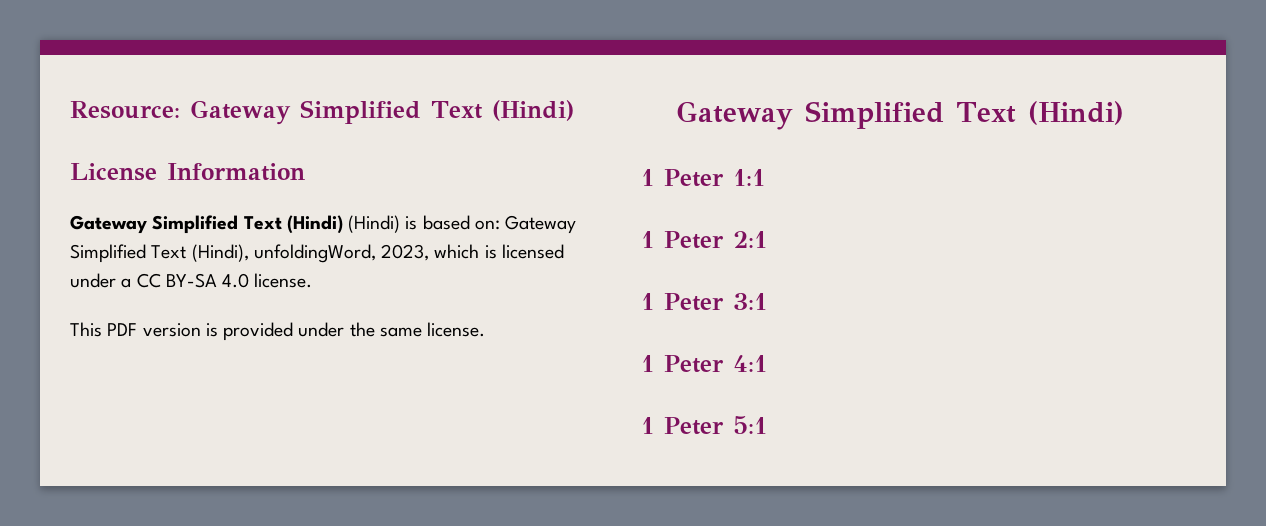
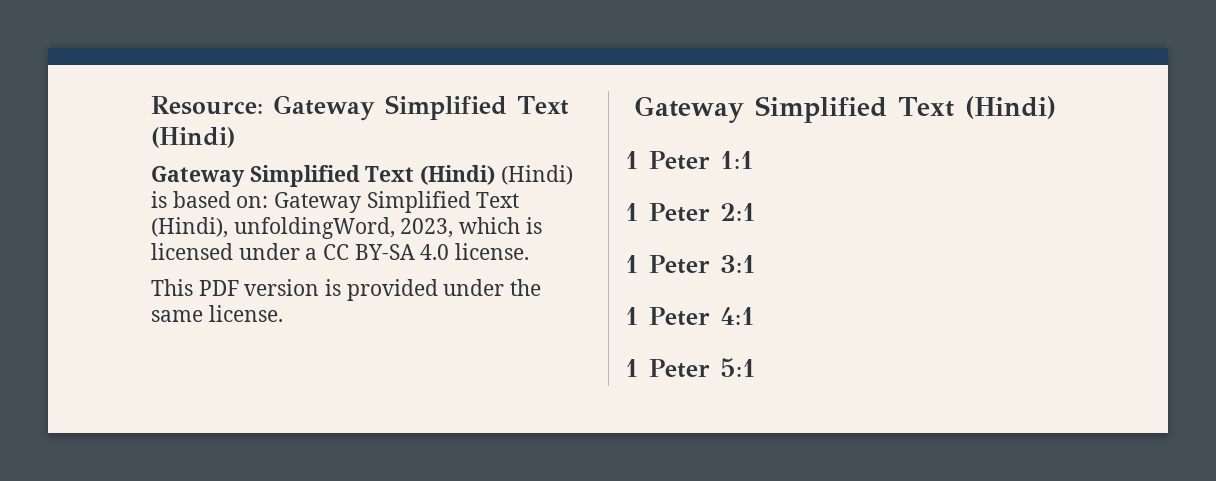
- License Information

